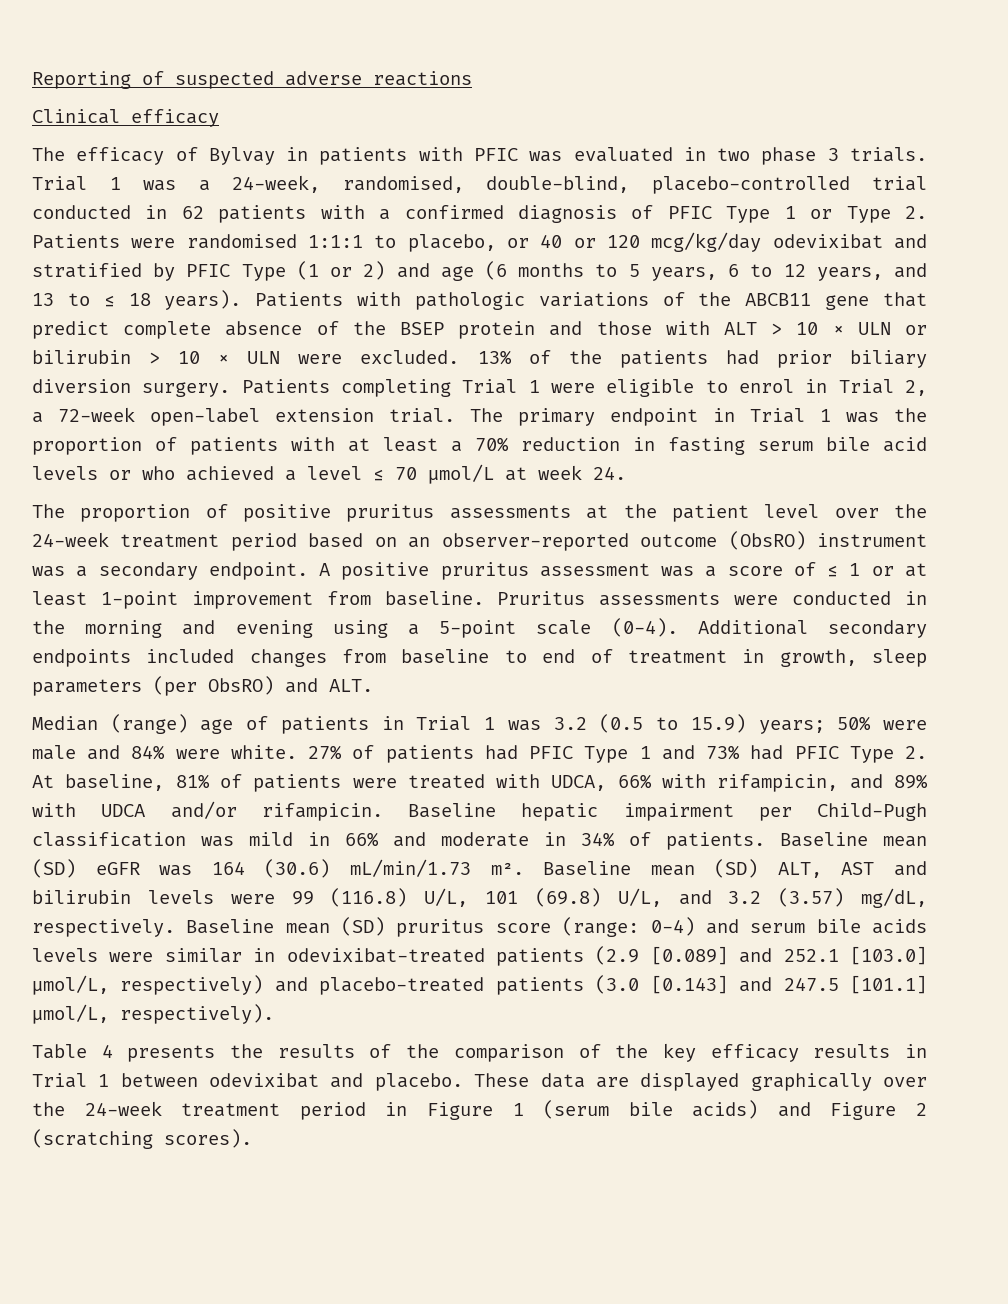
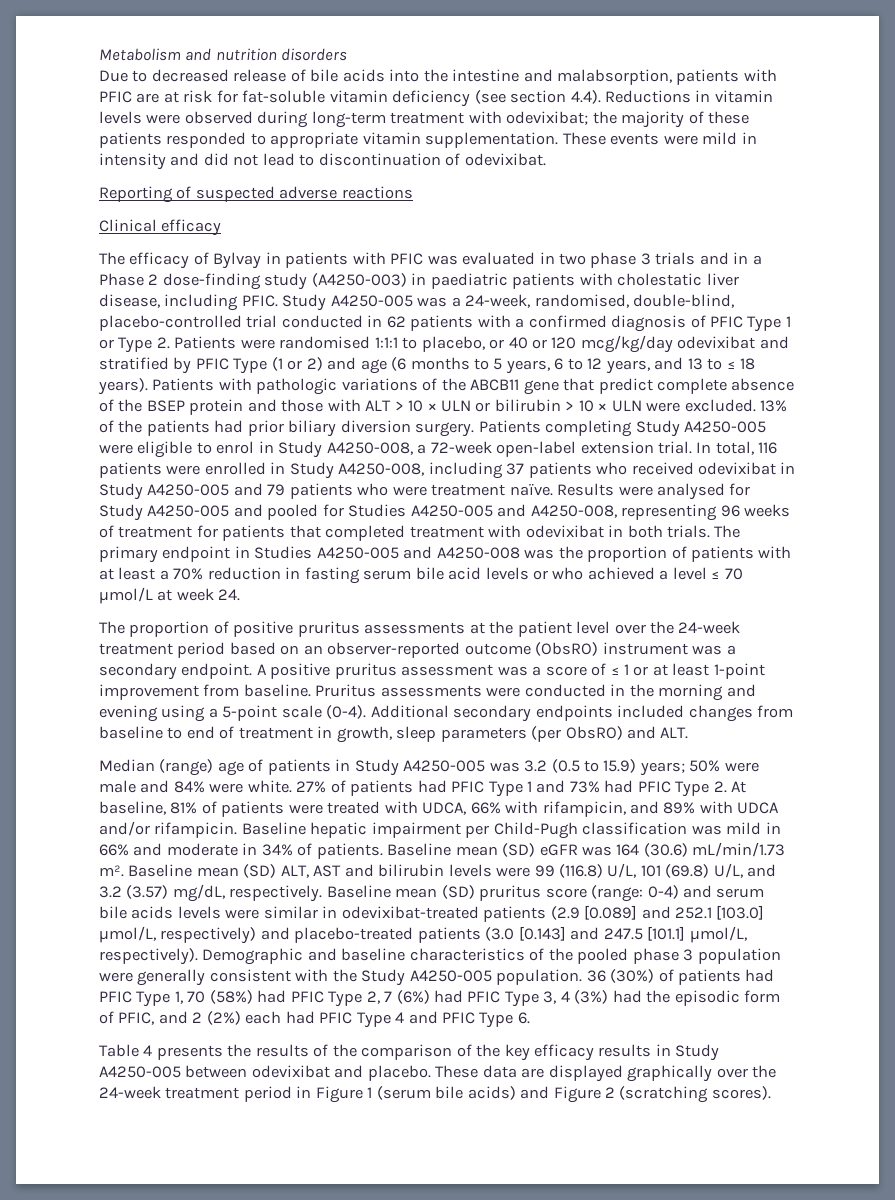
+ Metabolism and nutrition disorders
+ Due to decreased release of bile acids into the intestine and malabsorption, patients with PFIC are at risk for fat-soluble vitamin deficiency (see section 4.4). Reductions in vitamin levels were observed during long-term treatment with odevixibat; the majority of these patients responded to appropriate vitamin supplementation. These events were mild in intensity and did not lead to discontinuation of odevixibat.
- The efficacy of Bylvay in patients with PFIC was evaluated in two phase 3 trials. Trial 1 was a 24-week, randomised, double-blind, placebo-controlled trial conducted in 62 patients with a confirmed diagnosis of PFIC Type 1 or Type 2. Patients were randomised 1:1:1 to placebo, or 40 or 120 mcg/kg/day odevixibat and stratified by PFIC Type (1 or 2) and age (6 months to 5 years, 6 to 12 years, and 13 to ≤ 18 years).
+ The efficacy of Bylvay in patients with PFIC was evaluated in two phase 3 trials and in a Phase 2 dose-finding study (A4250-003) in paediatric patients with cholestatic liver disease, including PFIC. Study A4250-005 was a 24-week, randomised, double-blind, placebo-controlled trial conducted in 62 patients with a confirmed diagnosis of PFIC Type 1 or Type 2. Patients were randomised 1:1:1 to placebo, or 40 or 120 mcg/kg/day odevixibat and stratified by PFIC Type (1 or 2) and age (6 months to 5 years, 6 to 12 years, and 13 to ≤ 18 years).
- Patients completing Trial 1 were eligible to enrol in Trial 2, a 72-week open-label extension trial.
+ Patients completing Study A4250-005 were eligible to enrol in Study A4250-008, a 72-week open-label extension trial.
- The primary endpoint in Trial 1 was the proportion of patients with at least a 70% reduction in fasting serum bile acid levels or who achieved a level ≤ 70 µmol/L at week 24.
+ In total, 116 patients were enrolled in Study A4250-008, including 37 patients who received odevixibat in Study A4250-005 and 79 patients who were treatment naïve. Results were analysed for Study A4250-005 and pooled for Studies A4250-005 and A4250-008, representing 96 weeks of treatment for patients that completed treatment with odevixibat in both trials. The primary endpoint in Studies A4250-005 and A4250-008 was the proportion of patients with at least a 70% reduction in fasting serum bile acid levels or who achieved a level ≤ 70 µmol/L at week 24.
- Median (range) age of patients in Trial 1 was 3.2 (0.5 to 15.9) years; 50% were male and 84% were white.
+ Median (range) age of patients in Study A4250-005 was 3.2 (0.5 to 15.9) years; 50% were male and 84% were white.
+ Demographic and baseline characteristics of the pooled phase 3 population were generally consistent with the Study A4250-005 population. 36 (30%) of patients had PFIC Type 1, 70 (58%) had PFIC Type 2, 7 (6%) had PFIC Type 3, 4 (3%) had the episodic form of PFIC, and 2 (2%) each had PFIC Type 4 and PFIC Type 6.
- Table 4 presents the results of the comparison of the key efficacy results in Trial 1 between odevixibat and placebo.
+ Table 4 presents the results of the comparison of the key efficacy results in Study A4250-005 between odevixibat and placebo.

